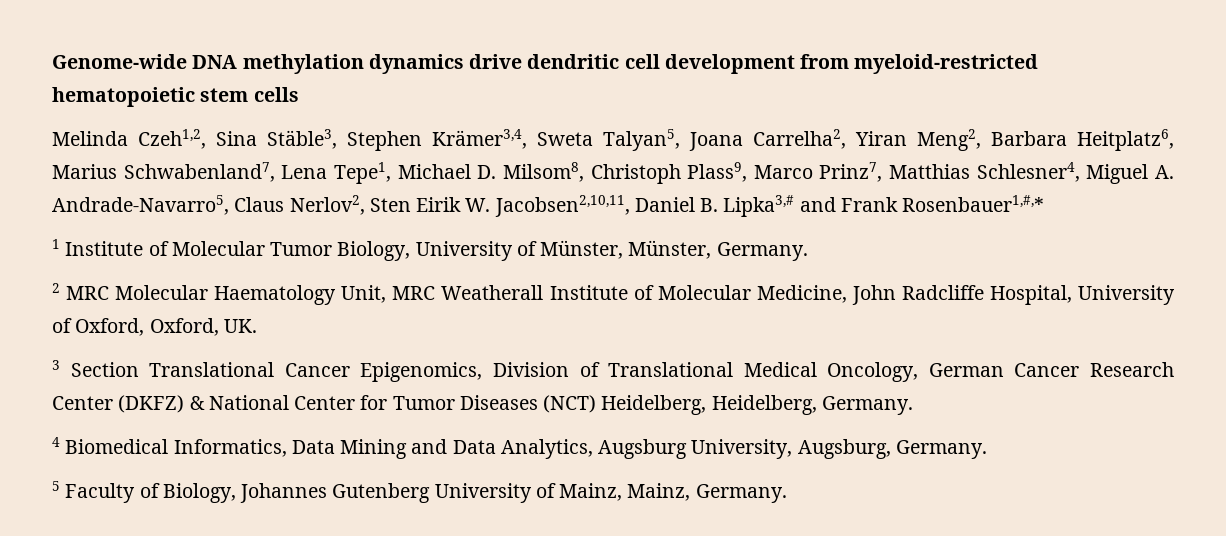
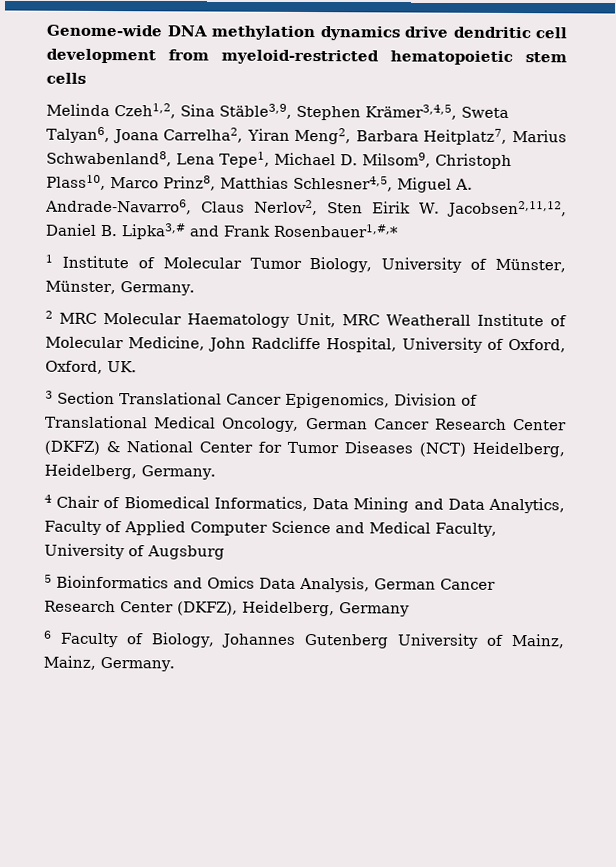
- Melinda Czeh1,2, Sina Stäble3, Stephen Krämer3,4, Sweta Talyan5, Joana Carrelha2, Yiran Meng2, Barbara Heitplatz6, Marius Schwabenland7, Lena Tepe1, Michael D. Milsom8, Christoph Plass9, Marco Prinz7, Matthias Schlesner4, Miguel A. Andrade-Navarro5, Claus Nerlov2, Sten Eirik W. Jacobsen2,10,11, Daniel B. Lipka3,# and Frank Rosenbauer1,#,*
+ Melinda Czeh1,2, Sina Stäble3,9, Stephen Krämer3,4,5, Sweta Talyan6, Joana Carrelha2, Yiran Meng2, Barbara Heitplatz7, Marius Schwabenland8, Lena Tepe1, Michael D. Milsom9, Christoph Plass10, Marco Prinz8, Matthias Schlesner4,5, Miguel A. Andrade-Navarro6, Claus Nerlov2, Sten Eirik W. Jacobsen2,11,12, Daniel B. Lipka3,# and Frank Rosenbauer1,#,*
- 4 Biomedical Informatics, Data Mining and Data Analytics, Augsburg University, Augsburg, Germany.
- 5 Faculty of Biology, Johannes Gutenberg University of Mainz, Mainz, Germany.
+ 4 Chair of Biomedical Informatics, Data Mining and Data Analytics, Faculty of Applied Computer Science and Medical Faculty, University of Augsburg
+ 5 Bioinformatics and Omics Data Analysis, German Cancer Research Center (DKFZ), Heidelberg, Germany
+ 6 Faculty of Biology, Johannes Gutenberg University of Mainz, Mainz, Germany.

